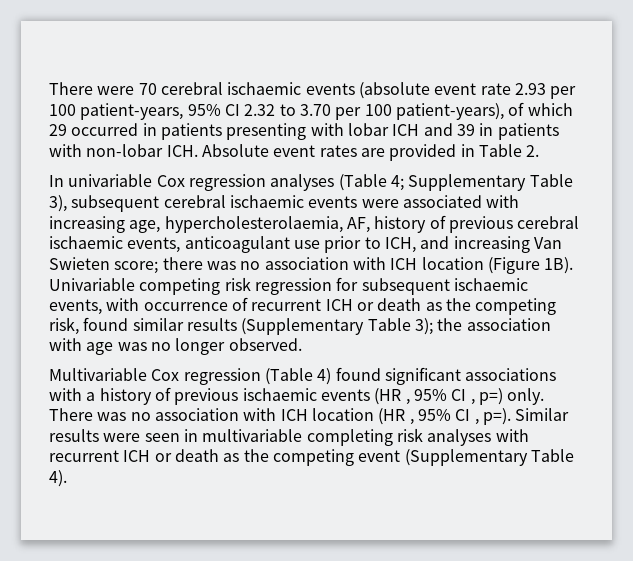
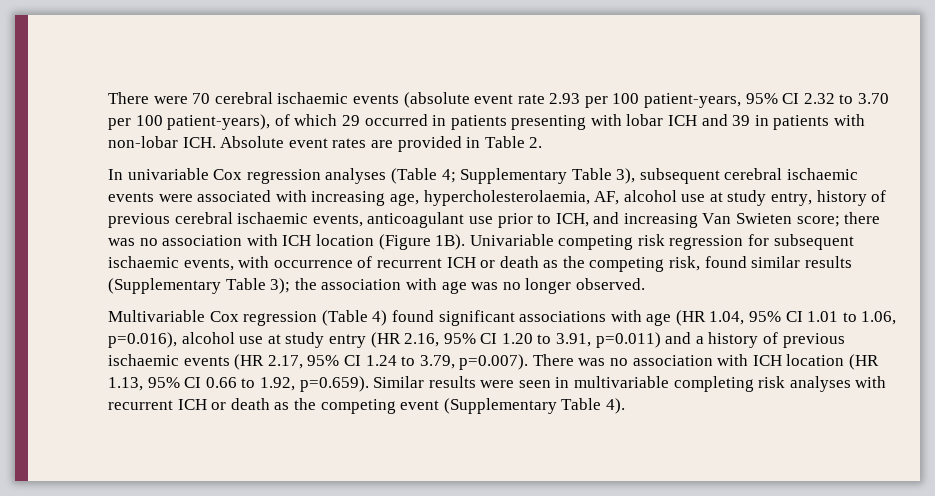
- In univariable Cox regression analyses (Table 4; Supplementary Table 3), subsequent cerebral ischaemic events were associated with increasing age, hypercholesterolaemia, AF, history of previous cerebral ischaemic events, anticoagulant use prior to ICH, and increasing Van Swieten score; there was no association with ICH location (Figure 1B).
+ In univariable Cox regression analyses (Table 4; Supplementary Table 3), subsequent cerebral ischaemic events were associated with increasing age, hypercholesterolaemia, AF, alcohol use at study entry, history of previous cerebral ischaemic events, anticoagulant use prior to ICH, and increasing Van Swieten score; there was no association with ICH location (Figure 1B).
- Multivariable Cox regression (Table 4) found significant associations with a history of previous ischaemic events (HR , 95% CI , p=) only. There was no association with ICH location (HR , 95% CI , p=). Similar results were seen in multivariable completing risk analyses with recurrent ICH or death as the competing event (Supplementary Table 4).
+ Multivariable Cox regression (Table 4) found significant associations with age (HR 1.04, 95% CI 1.01 to 1.06, p=0.016), alcohol use at study entry (HR 2.16, 95% CI 1.20 to 3.91, p=0.011) and a history of previous ischaemic events (HR 2.17, 95% CI 1.24 to 3.79, p=0.007). There was no association with ICH location (HR 1.13, 95% CI 0.66 to 1.92, p=0.659). Similar results were seen in multivariable completing risk analyses with recurrent ICH or death as the competing event (Supplementary Table 4).

